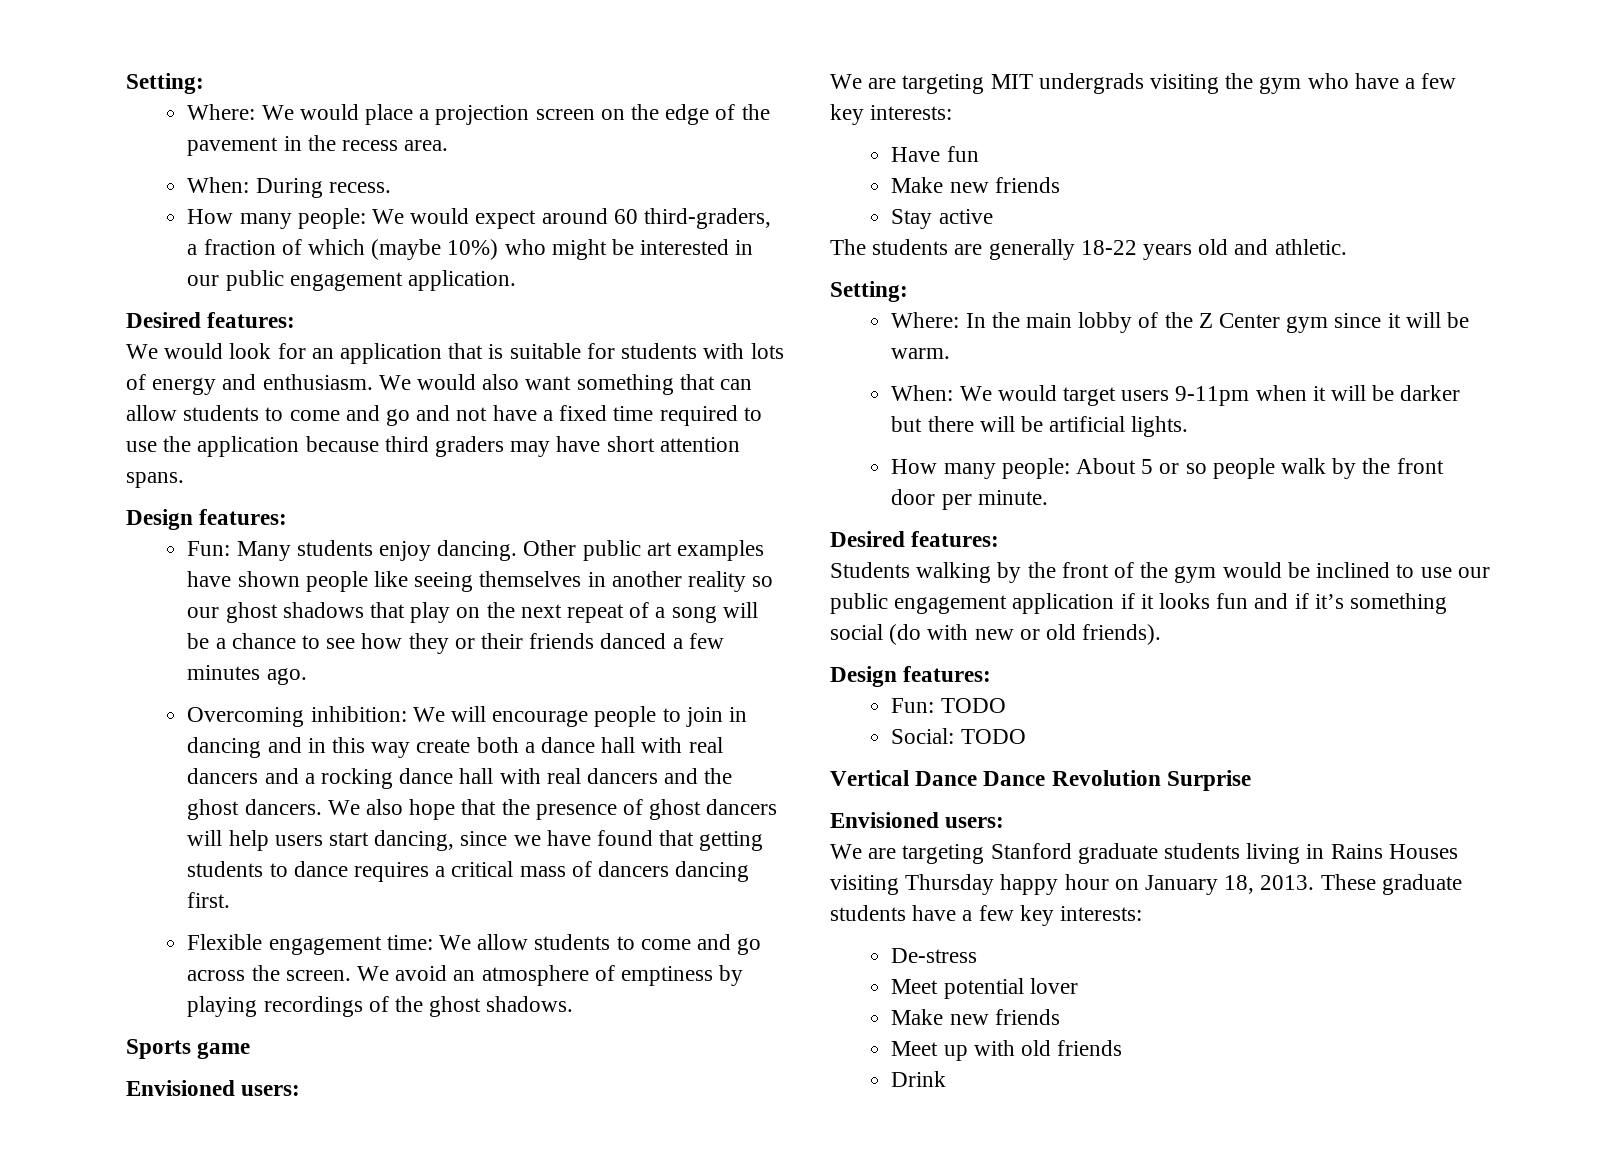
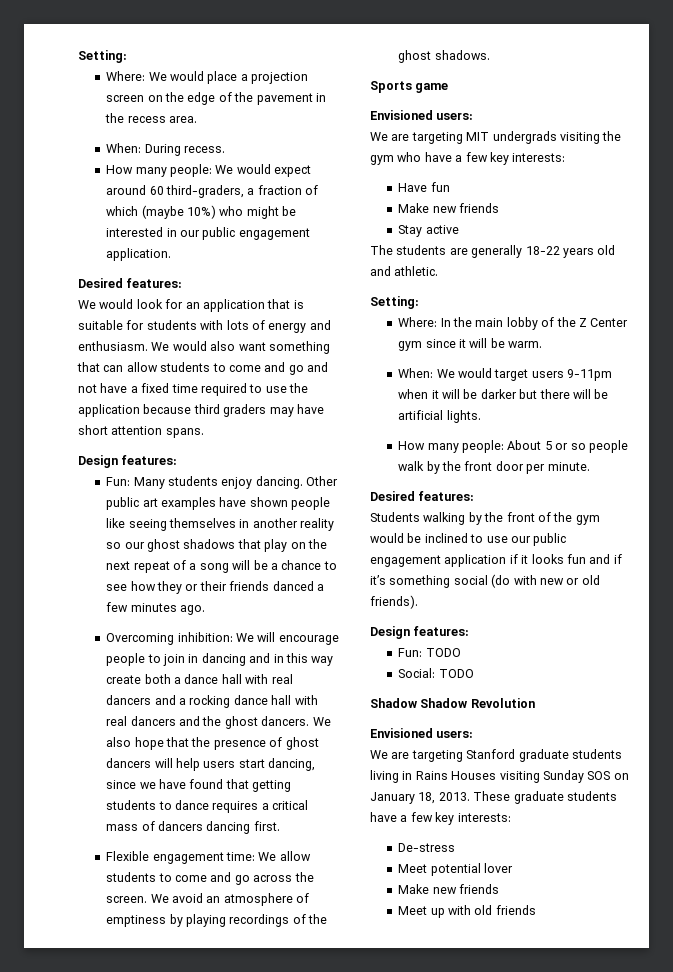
- Vertical Dance Dance Revolution Surprise
+ Shadow Shadow Revolution
- We are targeting Stanford graduate students living in Rains Houses visiting Thursday happy hour on January 18, 2013.
+ We are targeting Stanford graduate students living in Rains Houses visiting Sunday SOS on January 18, 2013.
- Drink

